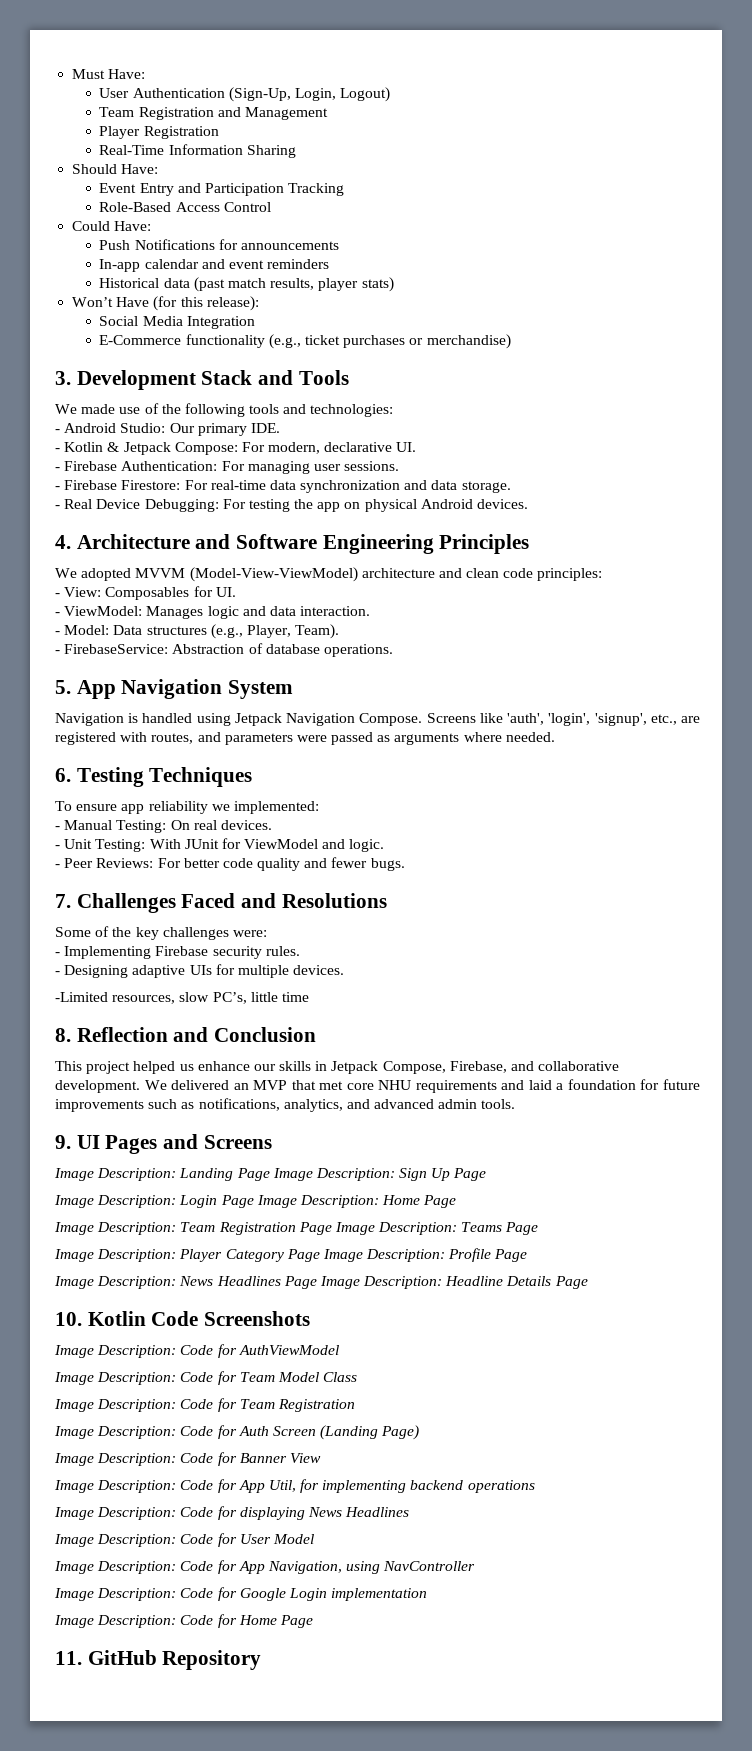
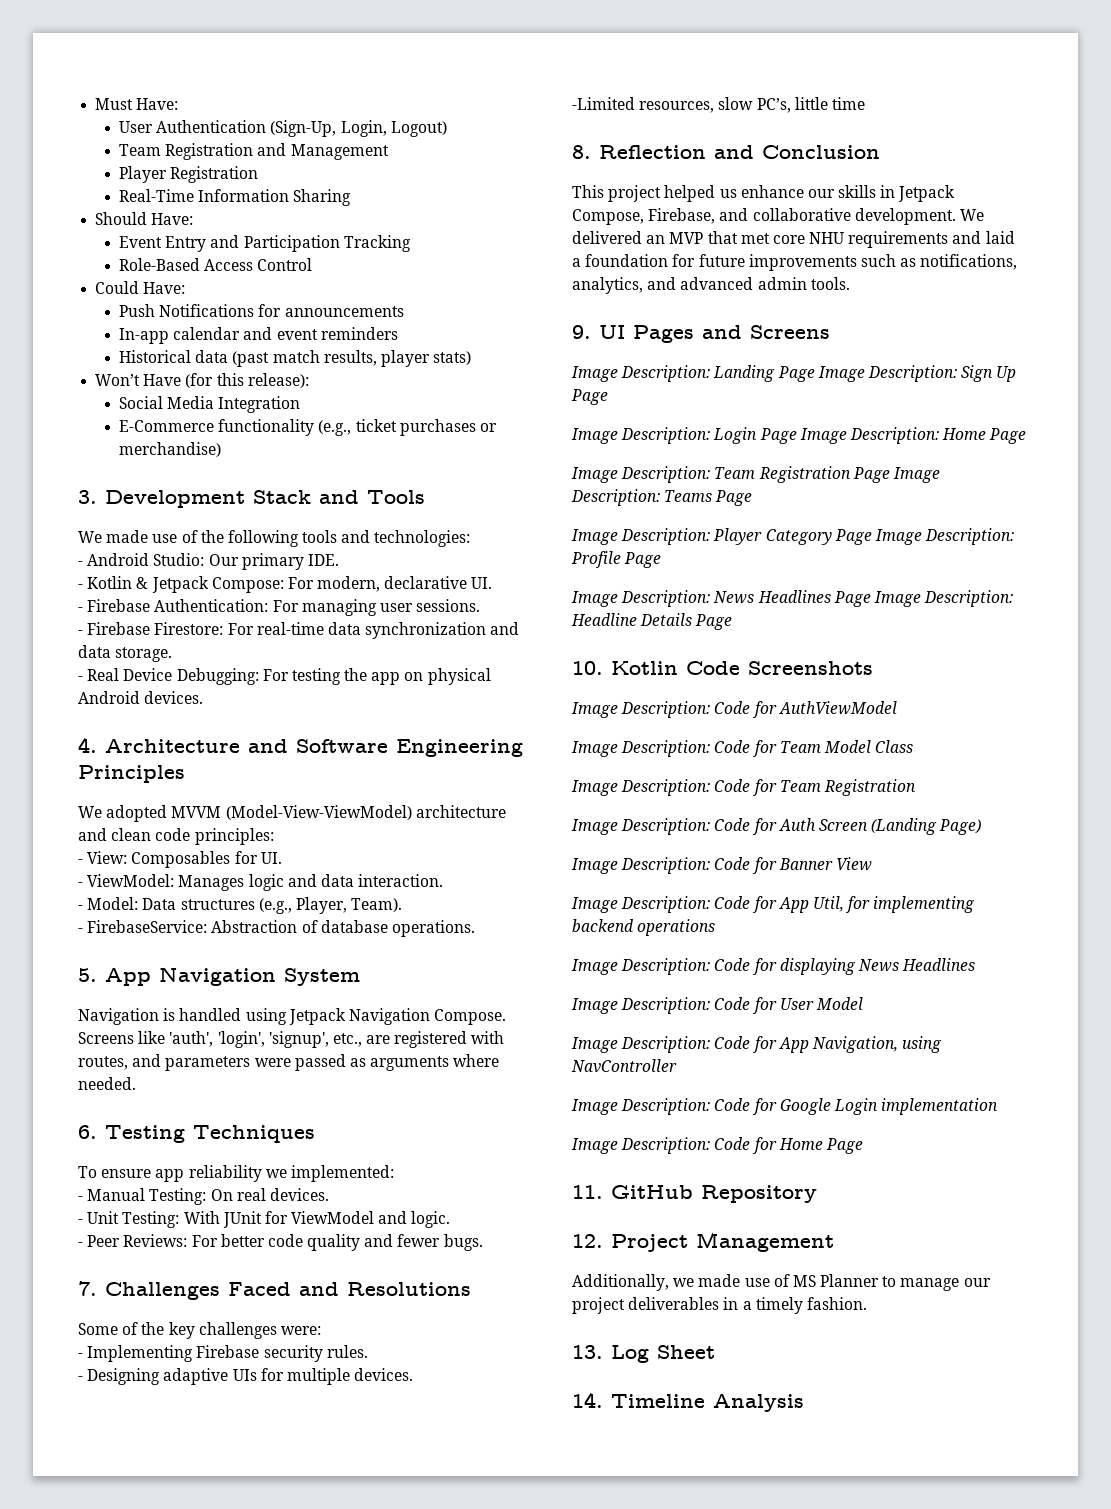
+ 12. Project Management
+ Additionally, we made use of MS Planner to manage our project deliverables in a timely fashion.
+ 13. Log Sheet
+ 14. Timeline Analysis

